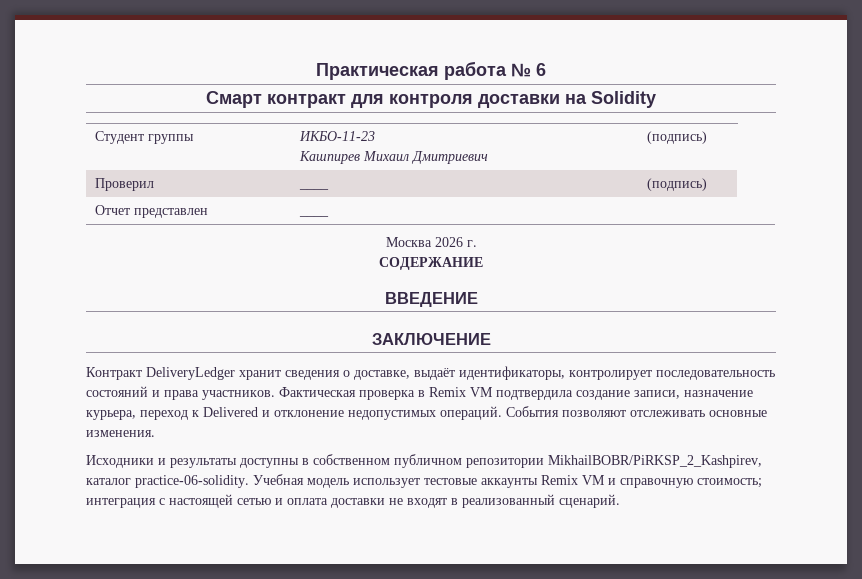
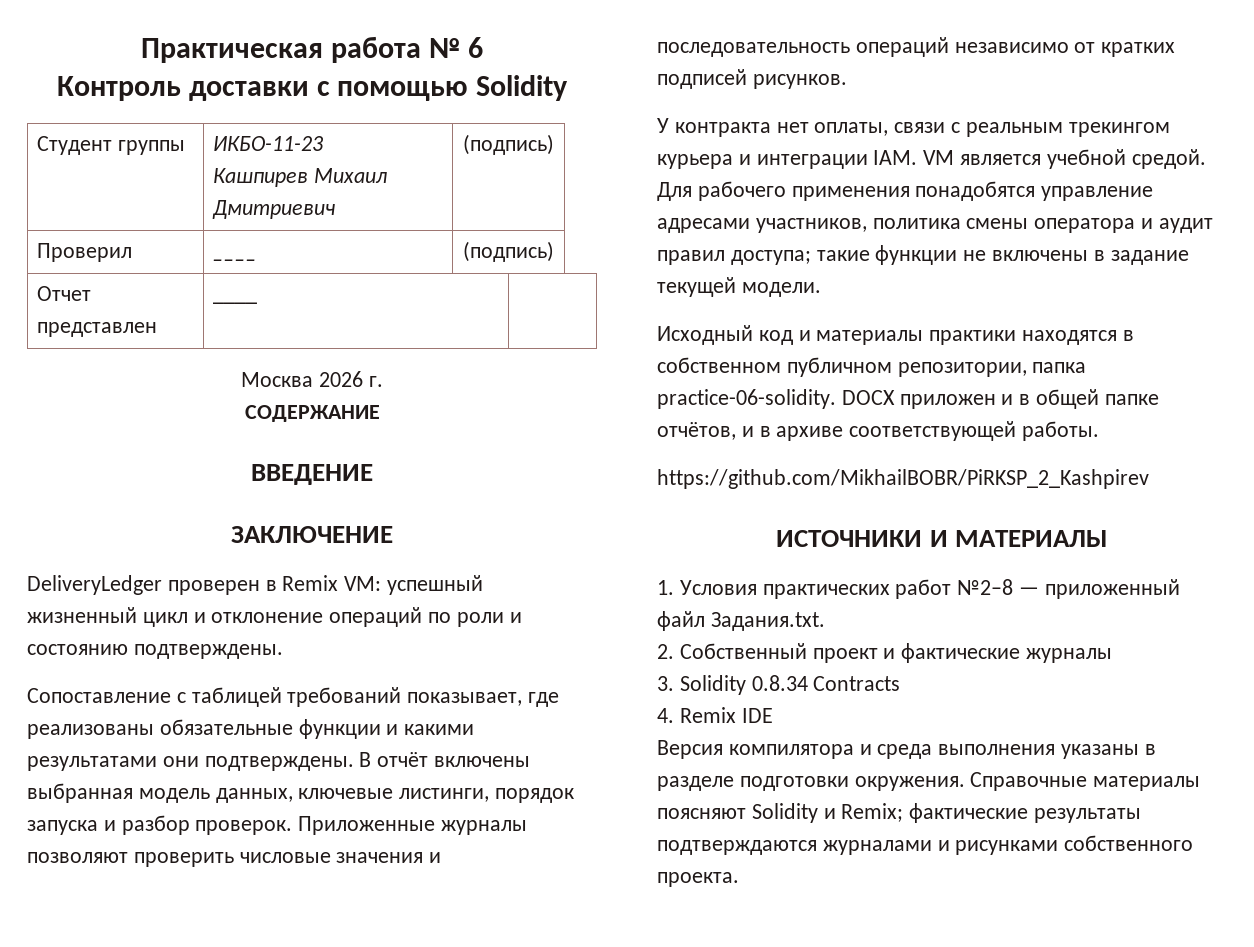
- Смарт контракт для контроля доставки на Solidity
+ Контроль доставки с помощью Solidity
- Контракт DeliveryLedger хранит сведения о доставке, выдаёт идентификаторы, контролирует последовательность состояний и права участников. Фактическая проверка в Remix VM подтвердила создание записи, назначение курьера, переход к Delivered и отклонение недопустимых операций. События позволяют отслеживать основные изменения.
- Исходники и результаты доступны в собственном публичном репозитории MikhailBOBR/PiRKSP_2_Kashpirev, каталог practice-06-solidity. Учебная модель использует тестовые аккаунты Remix VM и справочную стоимость; интеграция с настоящей сетью и оплата доставки не входят в реализованный сценарий.
+ DeliveryLedger проверен в Remix VM: успешный жизненный цикл и отклонение операций по роли и состоянию подтверждены.
+ Сопоставление с таблицей требований показывает, где реализованы обязательные функции и какими результатами они подтверждены. В отчёт включены выбранная модель данных, ключевые листинги, порядок запуска и разбор проверок. Приложенные журналы позволяют проверить числовые значения и последовательность операций независимо от кратких подписей рисунков.
+ У контракта нет оплаты, связи с реальным трекингом курьера и интеграции IAM. VM является учебной средой. Для рабочего применения понадобятся управление адресами участников, политика смены оператора и аудит правил доступа; такие функции не включены в задание текущей модели.
+ Исходный код и материалы практики находятся в собственном публичном репозитории, папка practice-06-solidity. DOCX приложен и в общей папке отчётов, и в архиве соответствующей работы.
+ https://github.com/MikhailBOBR/PiRKSP_2_Kashpirev
+ ИСТОЧНИКИ И МАТЕРИАЛЫ
+ 1. Условия практических работ №2–8 — приложенный файл Задания.txt.
+ 2. Собственный проект и фактические журналы
+ 3. Solidity 0.8.34 Contracts
+ 4. Remix IDE
+ Версия компилятора и среда выполнения указаны в разделе подготовки окружения. Справочные материалы поясняют Solidity и Remix; фактические результаты подтверждаются журналами и рисунками собственного проекта.

